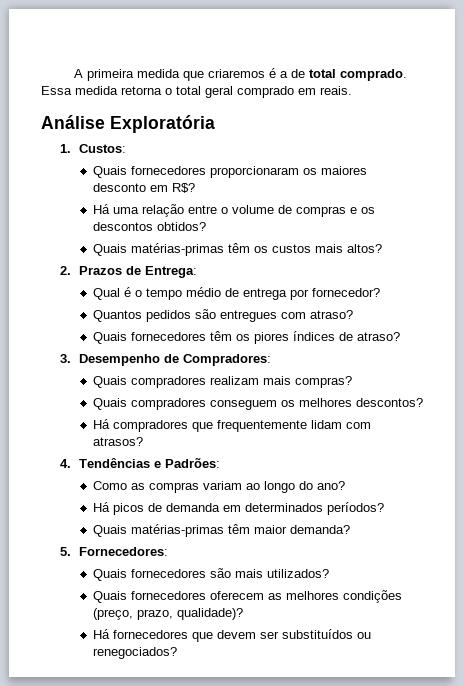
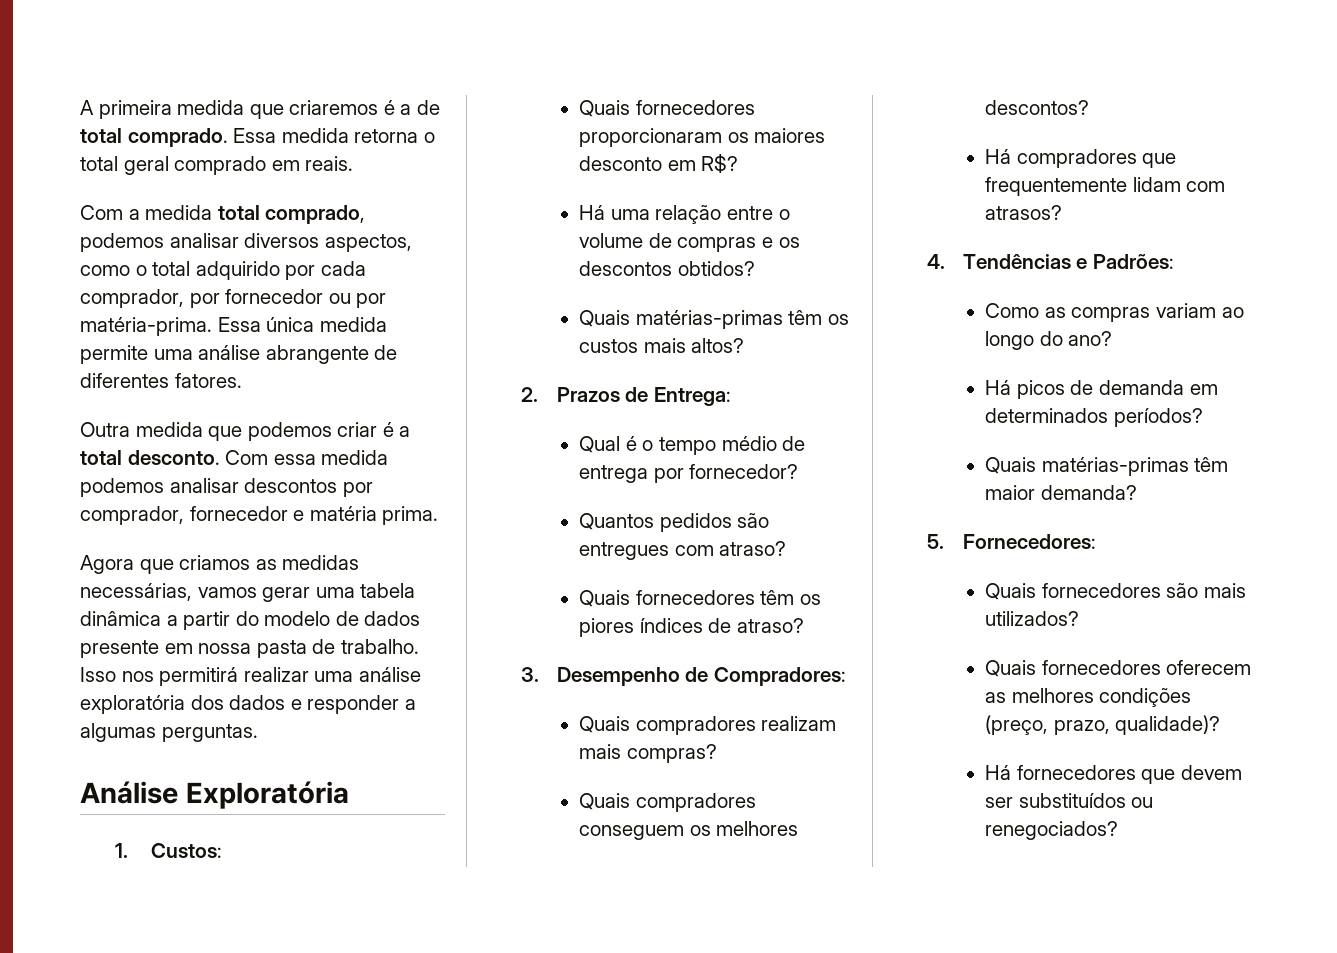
+ Com a medida total comprado, podemos analisar diversos aspectos, como o total adquirido por cada comprador, por fornecedor ou por matéria-prima. Essa única medida permite uma análise abrangente de diferentes fatores.
+ Outra medida que podemos criar é a total desconto. Com essa medida podemos analisar descontos por comprador, fornecedor e matéria prima.
+ Agora que criamos as medidas necessárias, vamos gerar uma tabela dinâmica a partir do modelo de dados presente em nossa pasta de trabalho. Isso nos permitirá realizar uma análise exploratória dos dados e responder a algumas perguntas.

